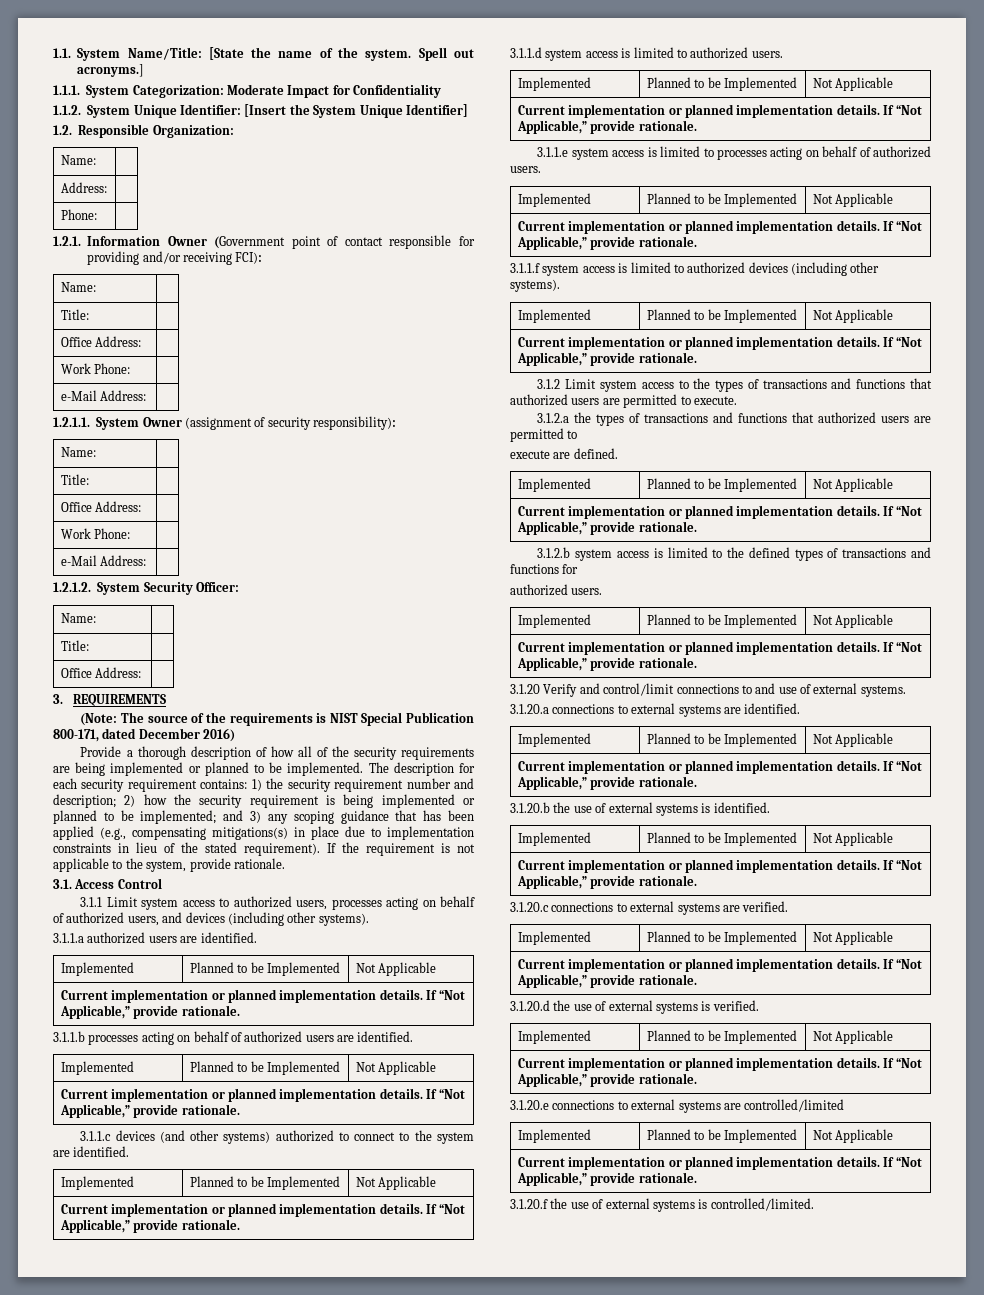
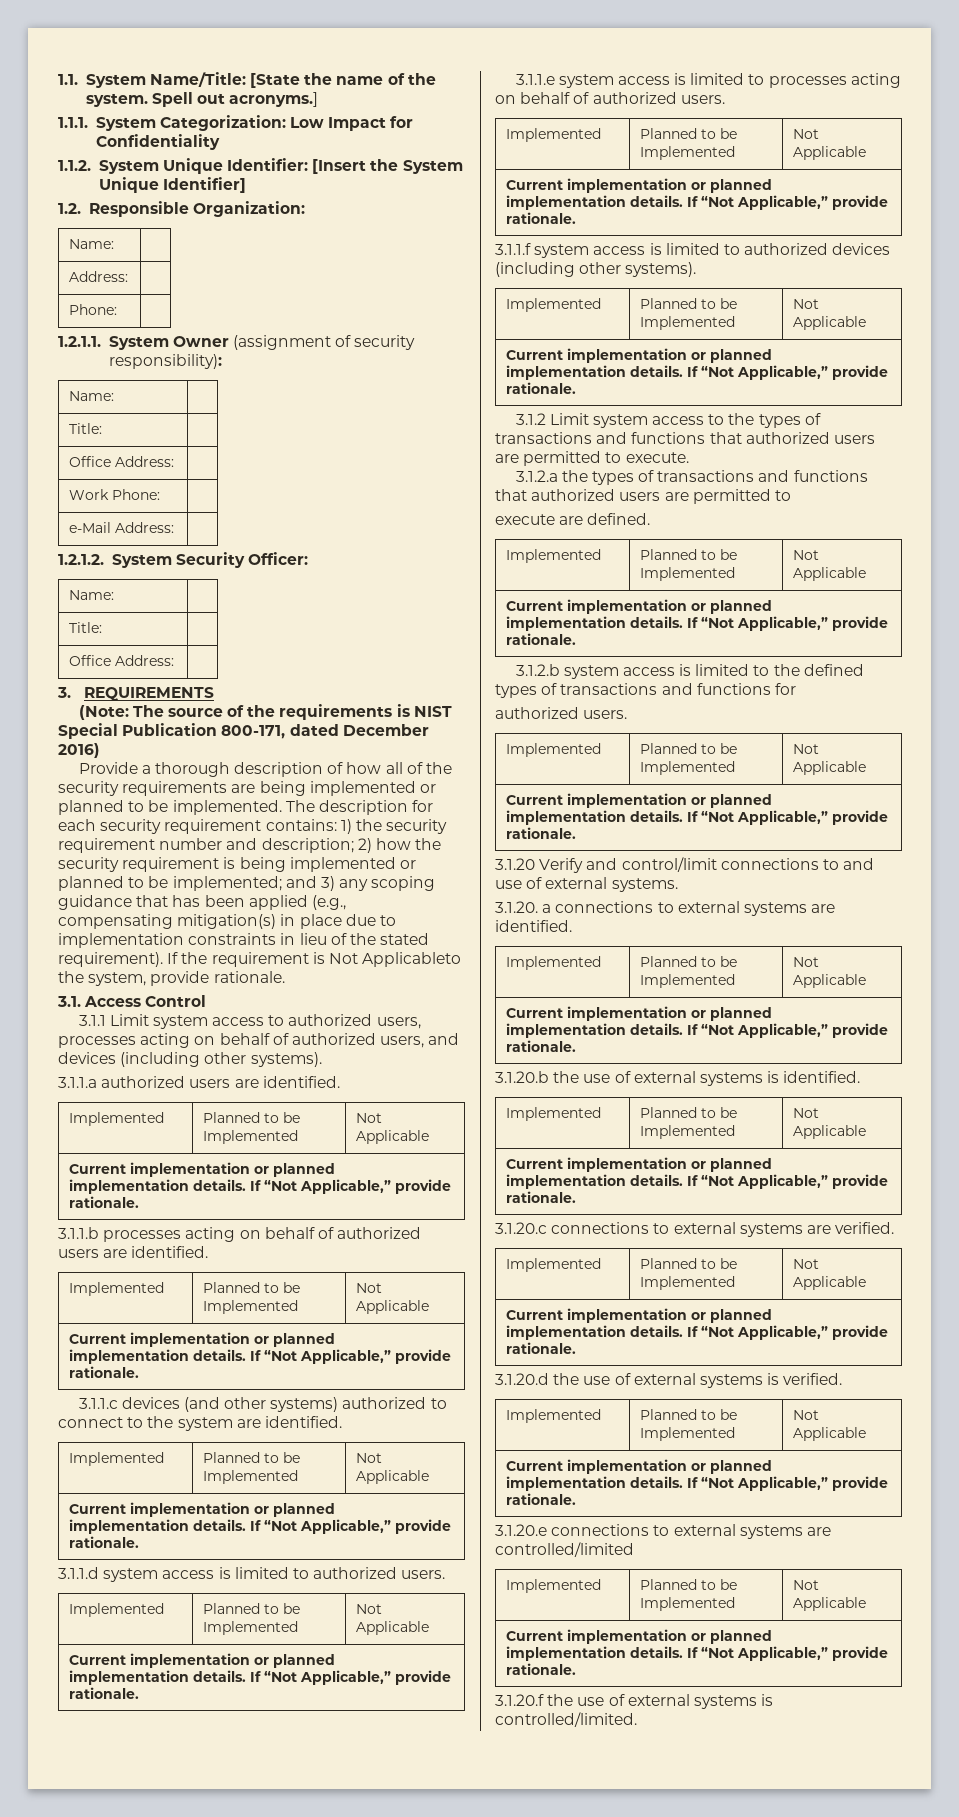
- 1.1.1. System Categorization: Moderate Impact for Confidentiality
+ 1.1.1. System Categorization: Low Impact for Confidentiality
- 1.2.1. Information Owner (Government point of contact responsible for providing and/or receiving FCI):
- Name: |
- Title: |
- Office Address: |
- Work Phone: |
- e-Mail Address: |
- The description for each security requirement contains: 1) the security requirement number and description; 2) how the security requirement is being implemented or planned to be implemented; and 3) any scoping guidance that has been applied (e.g., compensating mitigations(s) in place due to implementation constraints in lieu of the stated requirement).
+ The description for each security requirement contains: 1) the security requirement number and description; 2) how the security requirement is being implemented or planned to be implemented; and 3) any scoping guidance that has been applied (e.g., compensating mitigation(s) in place due to implementation constraints in lieu of the stated requirement).
- If the requirement is not applicable to the system, provide rationale.
+ If the requirement is Not Applicableto the system, provide rationale.
- 3.1.20.a connections to external systems are identified.
+ 3.1.20. a connections to external systems are identified.

